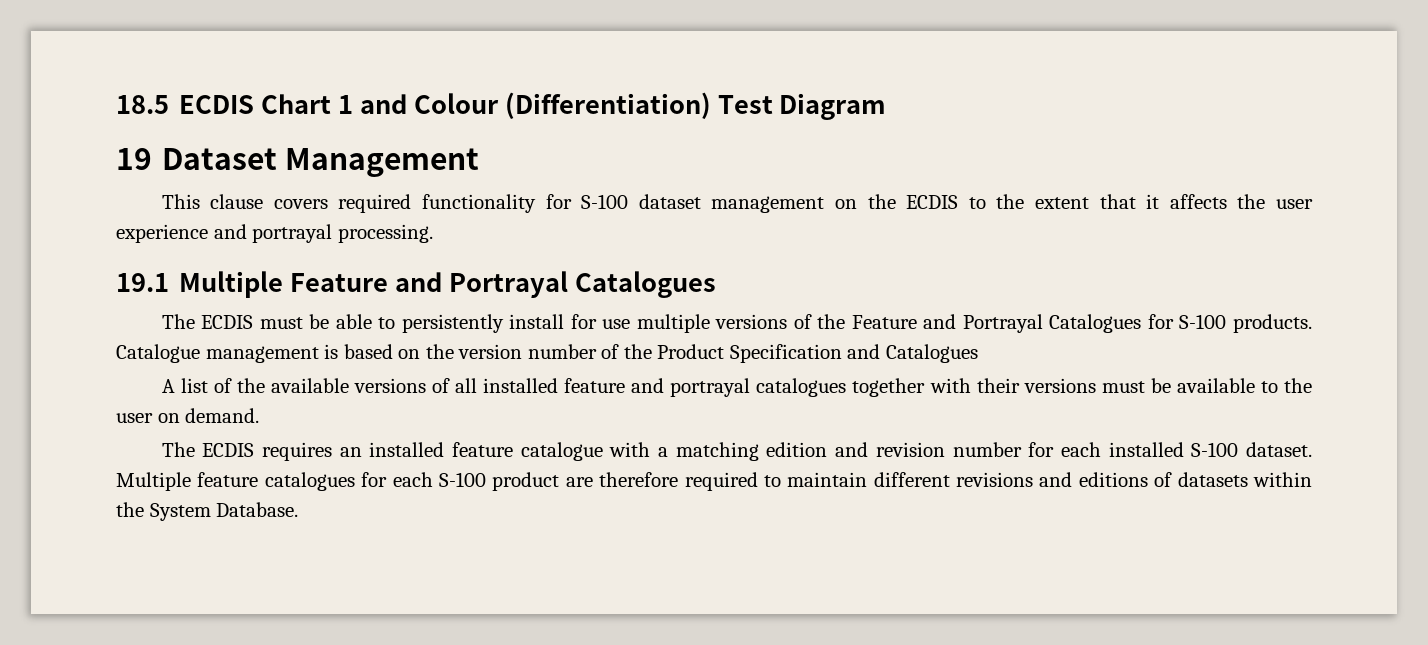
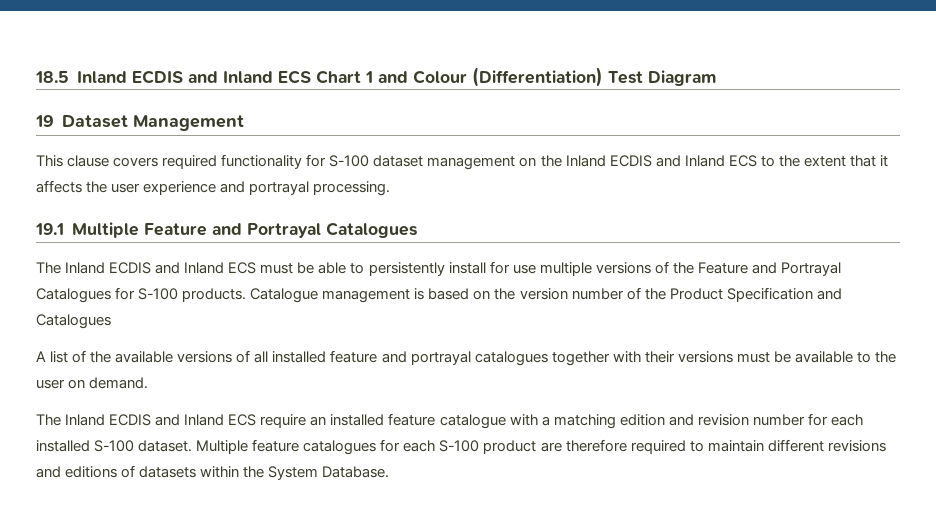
- 18.5 ECDIS Chart 1 and Colour (Differentiation) Test Diagram
+ 18.5 Inland ECDIS and Inland ECS Chart 1 and Colour (Differentiation) Test Diagram
- This clause covers required functionality for S-100 dataset management on the ECDIS to the extent that it affects the user experience and portrayal processing.
+ This clause covers required functionality for S-100 dataset management on the Inland ECDIS and Inland ECS to the extent that it affects the user experience and portrayal processing.
- The ECDIS must be able to persistently install for use multiple versions of the Feature and Portrayal Catalogues for S-100 products.
+ The Inland ECDIS and Inland ECS must be able to persistently install for use multiple versions of the Feature and Portrayal Catalogues for S-100 products.
- The ECDIS requires an installed feature catalogue with a matching edition and revision number for each installed S-100 dataset.
+ The Inland ECDIS and Inland ECS require an installed feature catalogue with a matching edition and revision number for each installed S-100 dataset.

